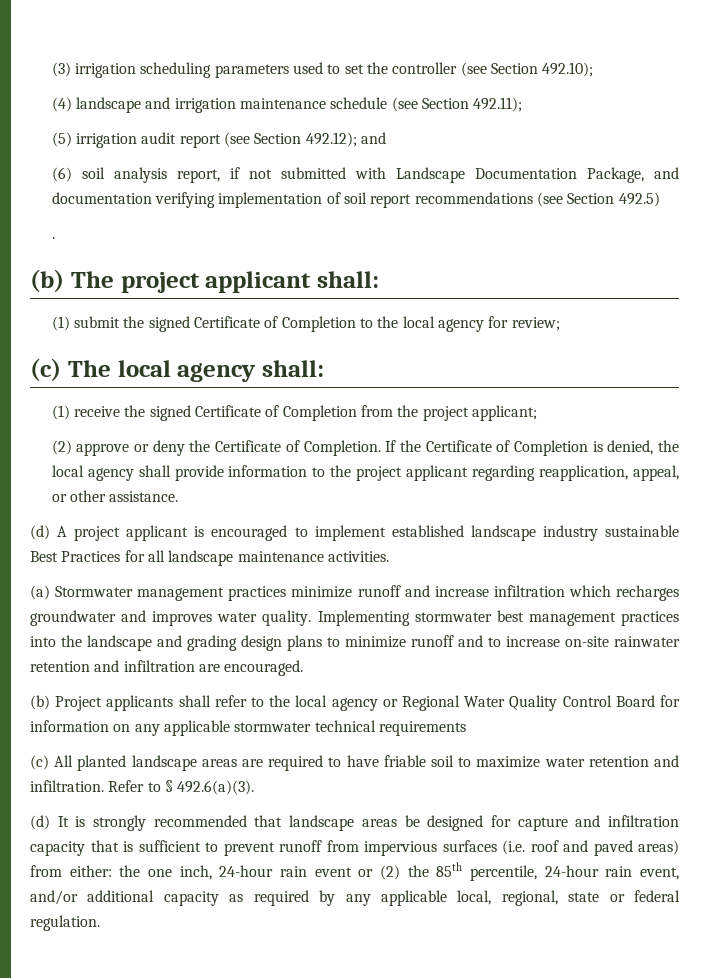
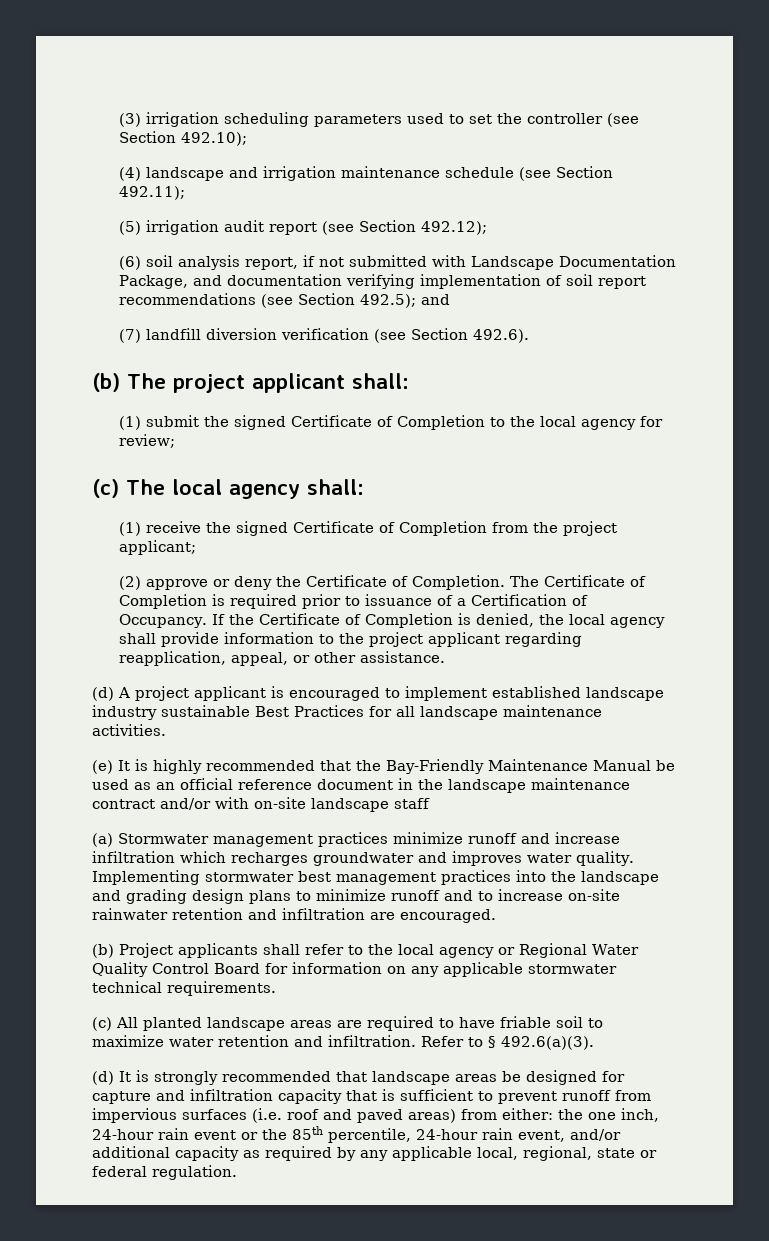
- (5) irrigation audit report (see Section 492.12); and
+ (5) irrigation audit report (see Section 492.12);
- (6) soil analysis report, if not submitted with Landscape Documentation Package, and documentation verifying implementation of soil report recommendations (see Section 492.5)
- .
+ (6) soil analysis report, if not submitted with Landscape Documentation Package, and documentation verifying implementation of soil report recommendations (see Section 492.5); and
+ (7) landfill diversion verification (see Section 492.6).
+ The Certificate of Completion is required prior to issuance of a Certification of Occupancy.
+ (e) It is highly recommended that the Bay-Friendly Maintenance Manual be used as an official reference document in the landscape maintenance contract and/or with on-site landscape staff
- (b) Project applicants shall refer to the local agency or Regional Water Quality Control Board for information on any applicable stormwater technical requirements
+ (b) Project applicants shall refer to the local agency or Regional Water Quality Control Board for information on any applicable stormwater technical requirements.
- (d) It is strongly recommended that landscape areas be designed for capture and infiltration capacity that is sufficient to prevent runoff from impervious surfaces (i.e. roof and paved areas) from either: the one inch, 24-hour rain event or (2) the 85th percentile, 24-hour rain event, and/or additional capacity as required by any applicable local, regional, state or federal regulation.
+ (d) It is strongly recommended that landscape areas be designed for capture and infiltration capacity that is sufficient to prevent runoff from impervious surfaces (i.e. roof and paved areas) from either: the one inch, 24-hour rain event or the 85th percentile, 24-hour rain event, and/or additional capacity as required by any applicable local, regional, state or federal regulation.

